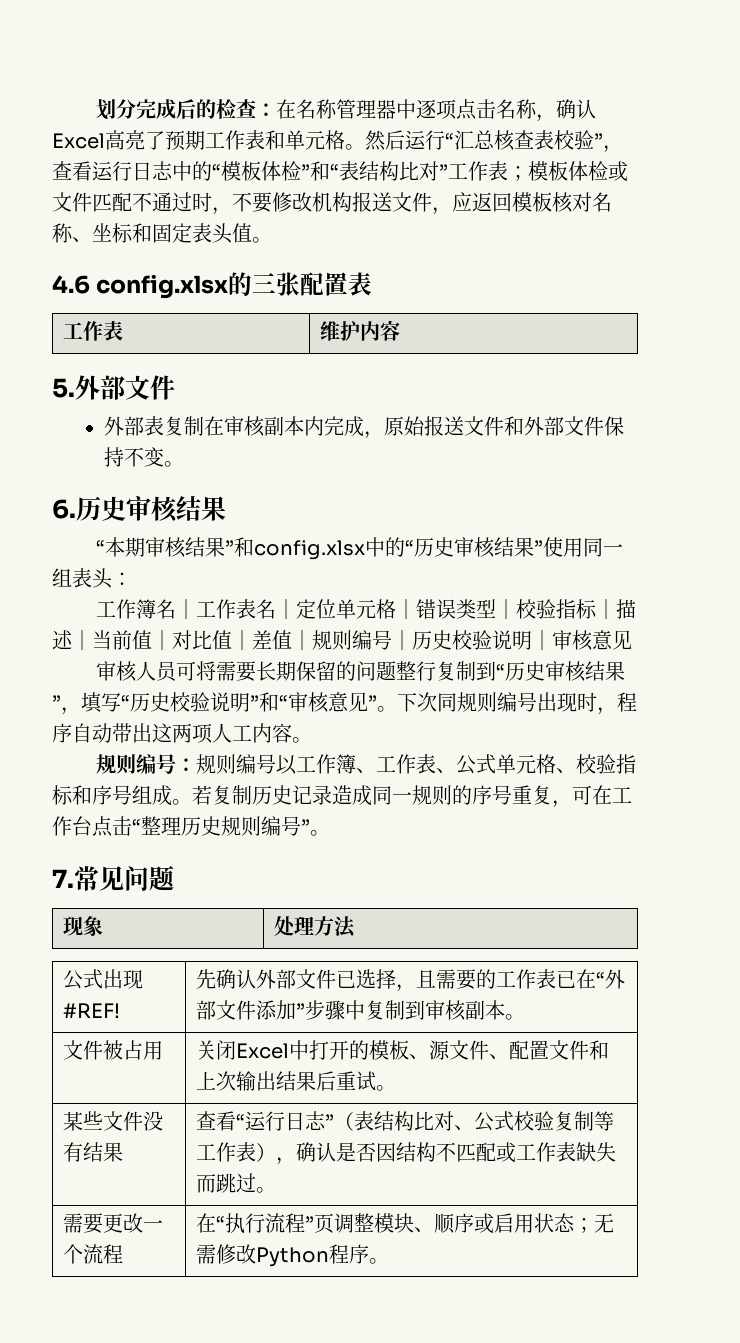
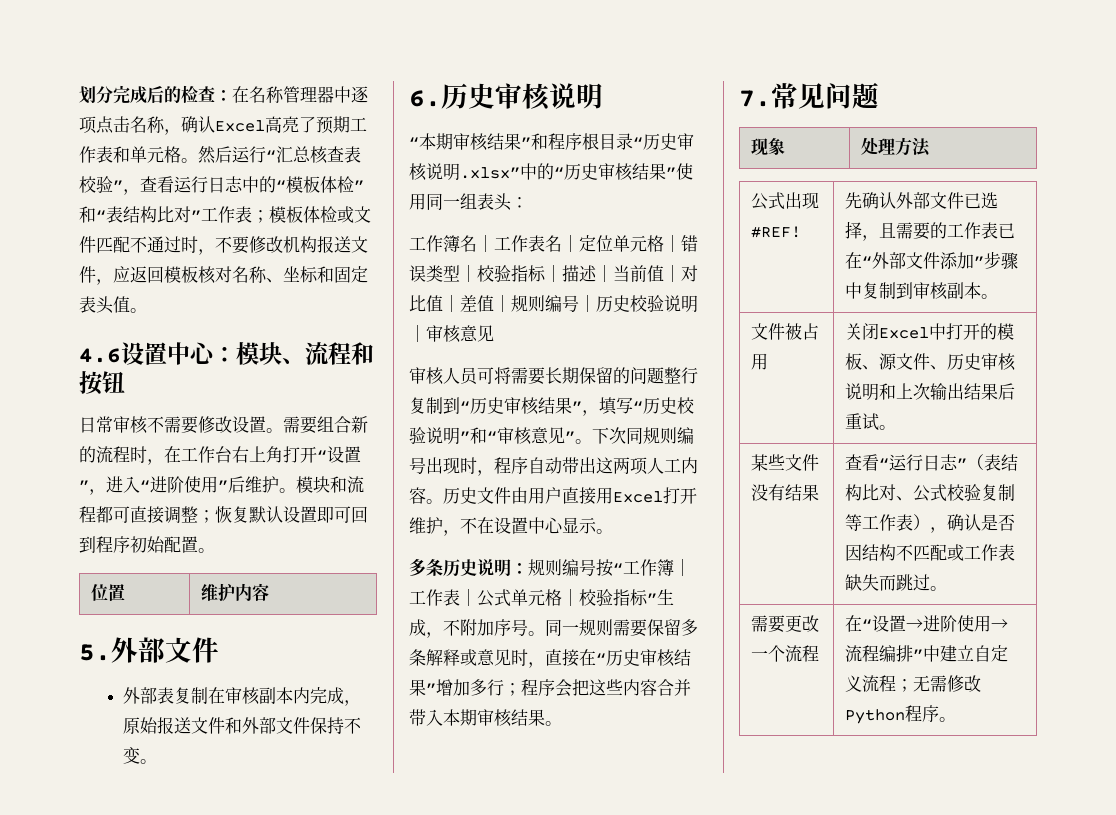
- 4.6 config.xlsx的三张配置表
- 工作表 | 维护内容
+ 4.6设置中心：模块、流程和按钮
+ 日常审核不需要修改设置。需要组合新的流程时，在工作台右上角打开“设置”，进入“进阶使用”后维护。模块和流程都可直接调整；恢复默认设置即可回到程序初始配置。
+ 位置 | 维护内容
- 6.历史审核结果
+ 6.历史审核说明
- “本期审核结果”和config.xlsx中的“历史审核结果”使用同一组表头：
+ “本期审核结果”和程序根目录“历史审核说明.xlsx”中的“历史审核结果”使用同一组表头：
- 下次同规则编号出现时，程序自动带出这两项人工内容。
- 规则编号：规则编号以工作簿、工作表、公式单元格、校验指标和序号组成。若复制历史记录造成同一规则的序号重复，可在工作台点击“整理历史规则编号”。
+ 下次同规则编号出现时，程序自动带出这两项人工内容。历史文件由用户直接用Excel打开维护，不在设置中心显示。
+ 多条历史说明：规则编号按“工作簿｜工作表｜公式单元格｜校验指标”生成，不附加序号。同一规则需要保留多条解释或意见时，直接在“历史审核结果”增加多行；程序会把这些内容合并带入本期审核结果。
- 文件被占用 | 关闭Excel中打开的模板、源文件、配置文件和上次输出结果后重试。
+ 文件被占用 | 关闭Excel中打开的模板、源文件、历史审核说明和上次输出结果后重试。
- 需要更改一个流程 | 在“执行流程”页调整模块、顺序或启用状态；无需修改Python程序。
+ 需要更改一个流程 | 在“设置→进阶使用→流程编排”中建立自定义流程；无需修改Python程序。

